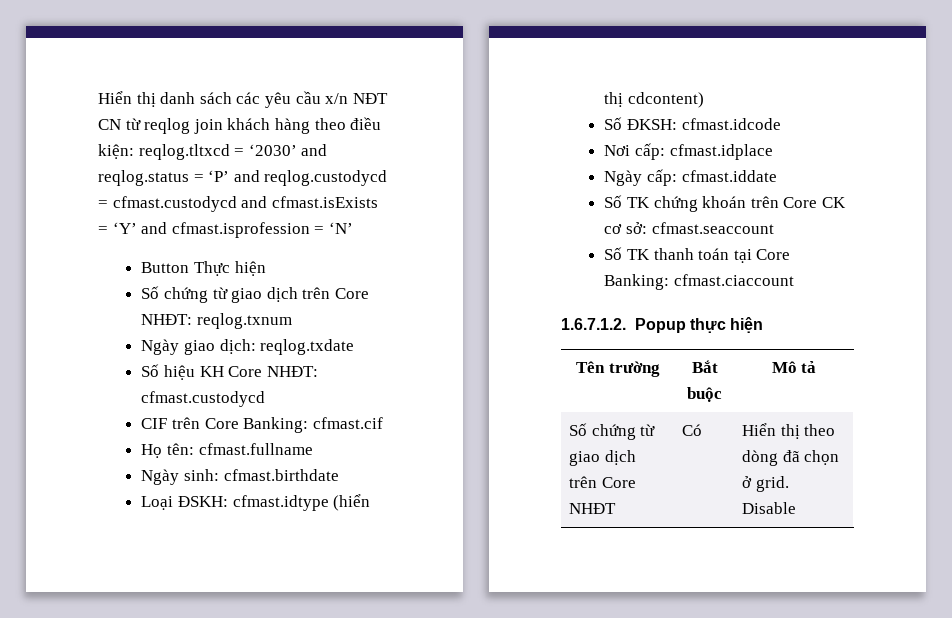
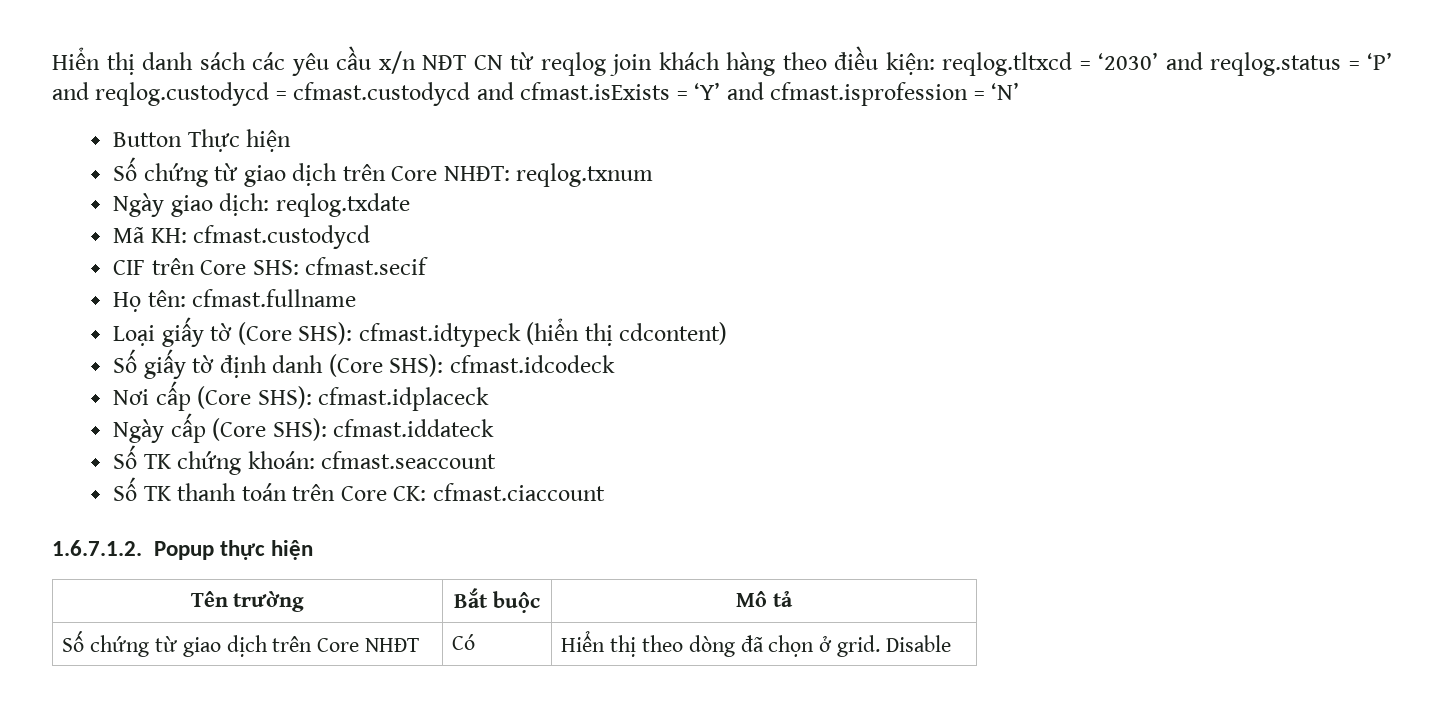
- Số hiệu KH Core NHĐT: cfmast.custodycd
+ Mã KH: cfmast.custodycd
- CIF trên Core Banking: cfmast.cif
+ CIF trên Core SHS: cfmast.secif
- Ngày sinh: cfmast.birthdate
- Loại ĐSKH: cfmast.idtype (hiển thị cdcontent)
- Số ĐKSH: cfmast.idcode
- Nơi cấp: cfmast.idplace
- Ngày cấp: cfmast.iddate
- Số TK chứng khoán trên Core CK cơ sở: cfmast.seaccount
+ Loại giấy tờ (Core SHS): cfmast.idtypeck (hiển thị cdcontent)
+ Số giấy tờ định danh (Core SHS): cfmast.idcodeck
+ Nơi cấp (Core SHS): cfmast.idplaceck
+ Ngày cấp (Core SHS): cfmast.iddateck
+ Số TK chứng khoán: cfmast.seaccount
- Số TK thanh toán tại Core Banking: cfmast.ciaccount
+ Số TK thanh toán trên Core CK: cfmast.ciaccount

